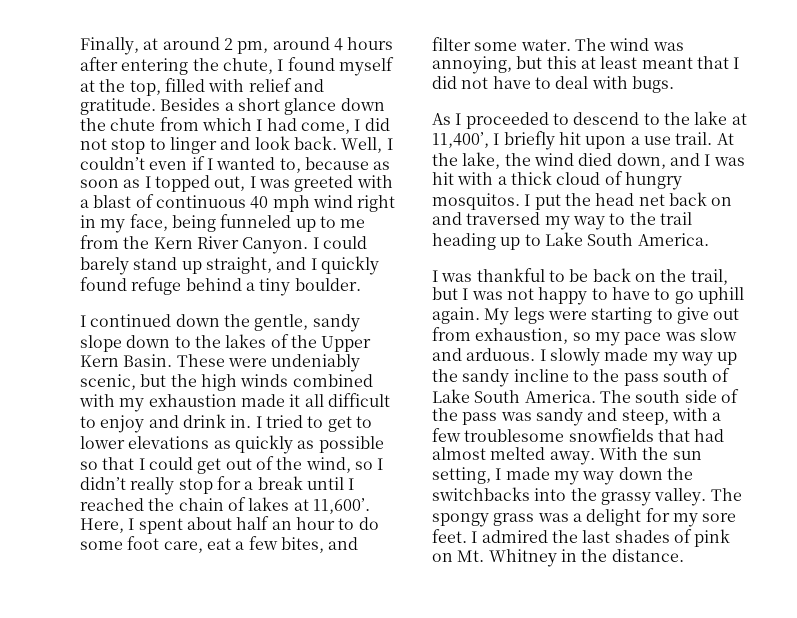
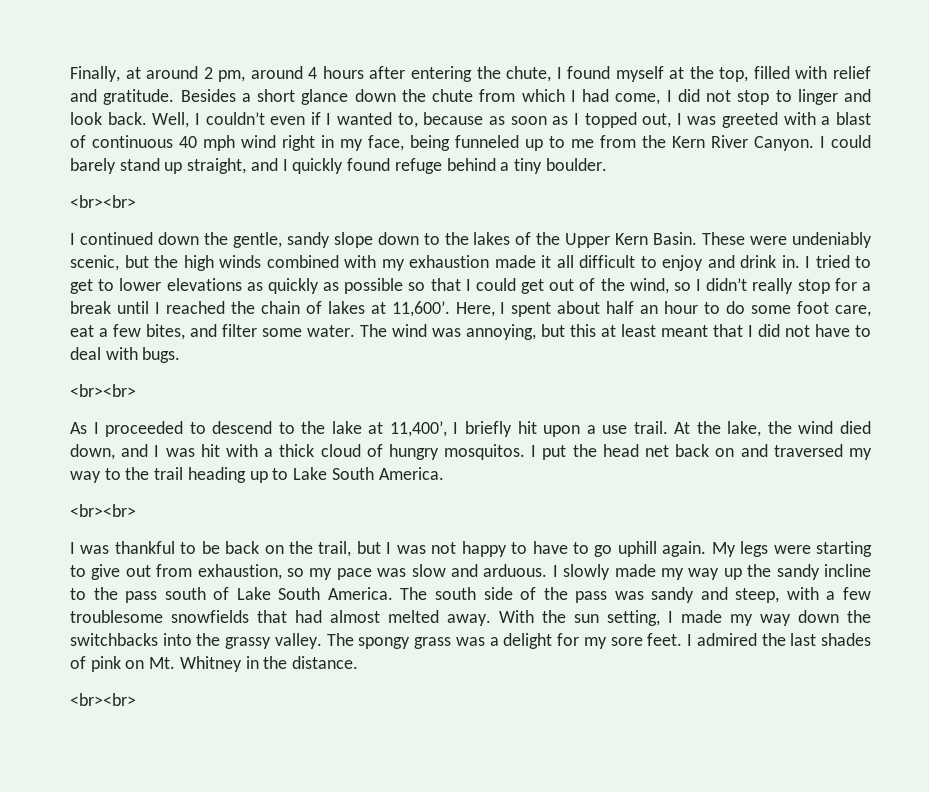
  I could barely stand up straight, and I quickly found refuge behind a tiny boulder.
+ <br><br>
  The wind was annoying, but this at least meant that I did not have to deal with bugs.
+ <br><br>
  I put the head net back on and traversed my way to the trail heading up to Lake South America.
+ <br><br>
  I admired the last shades of pink on Mt. Whitney in the distance.
+ <br><br>

